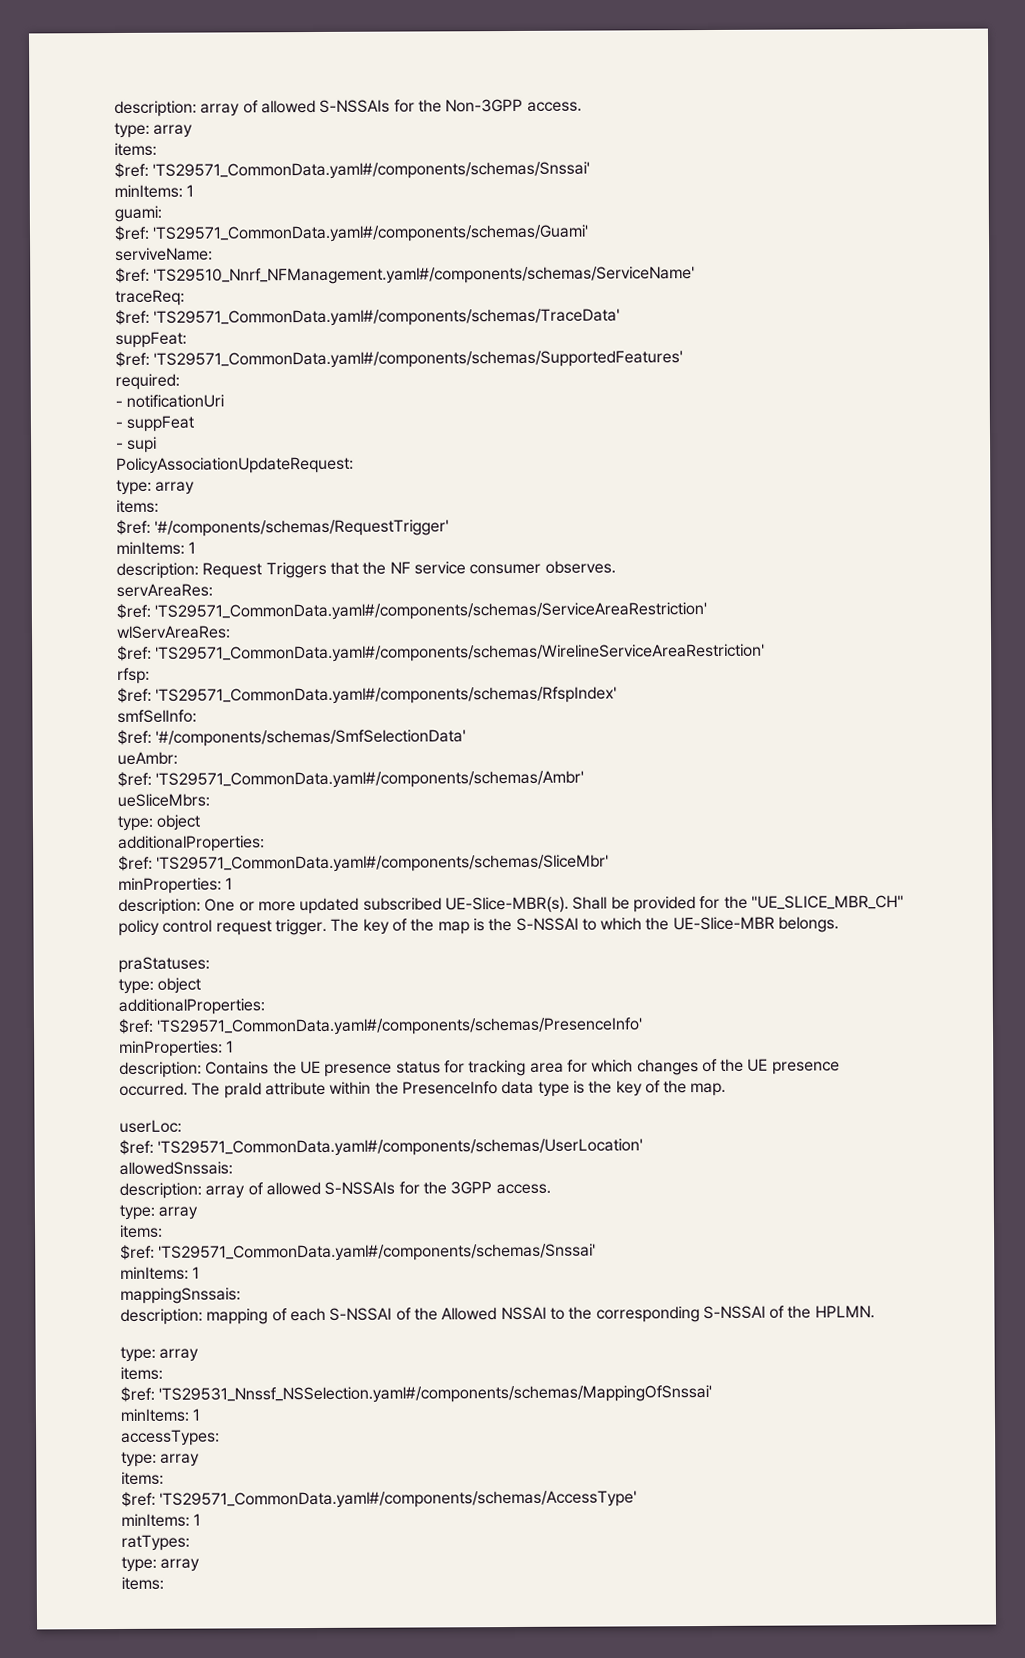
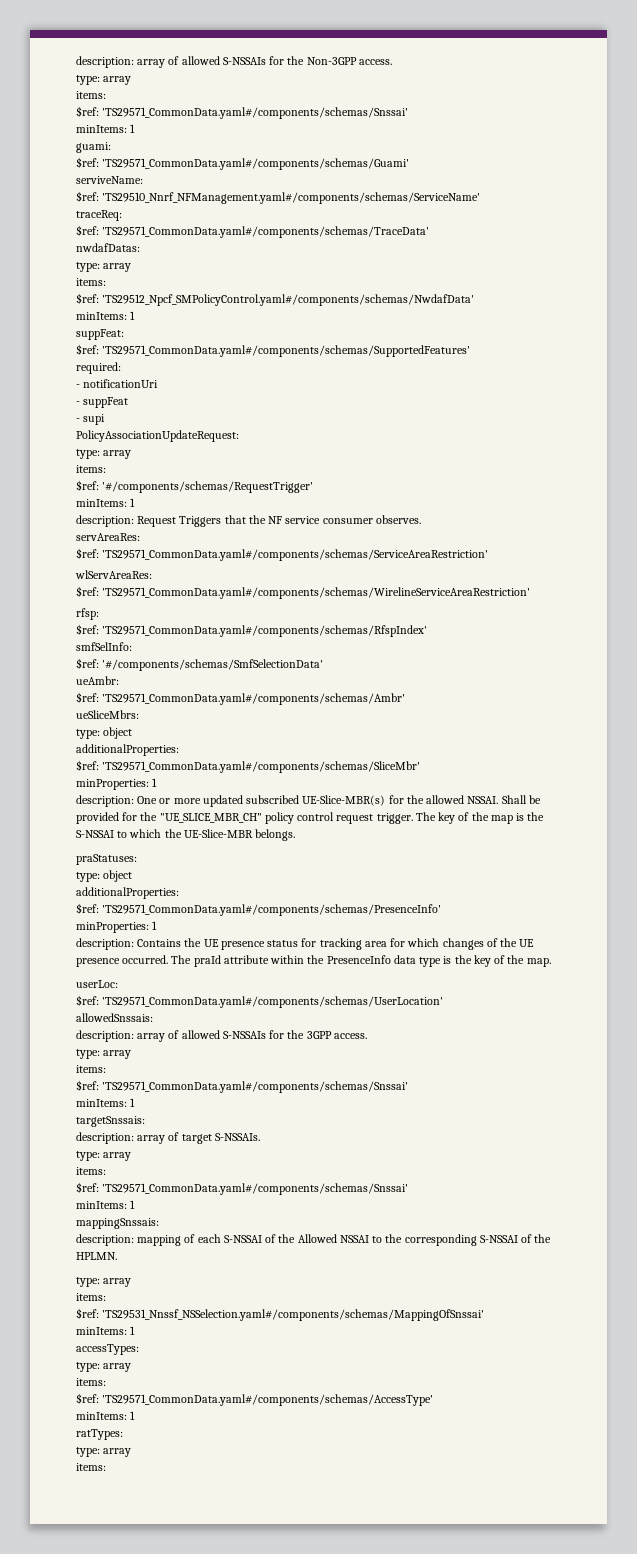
+ nwdafDatas:
+ type: array
+ items:
+ $ref: 'TS29512_Npcf_SMPolicyControl.yaml#/components/schemas/NwdafData'
+ minItems: 1
- description: One or more updated subscribed UE-Slice-MBR(s).
+ description: One or more updated subscribed UE-Slice-MBR(s) for the allowed NSSAI.
+ targetSnssais:
+ description: array of target S-NSSAIs.
+ type: array
+ items:
+ $ref: 'TS29571_CommonData.yaml#/components/schemas/Snssai'
+ minItems: 1

